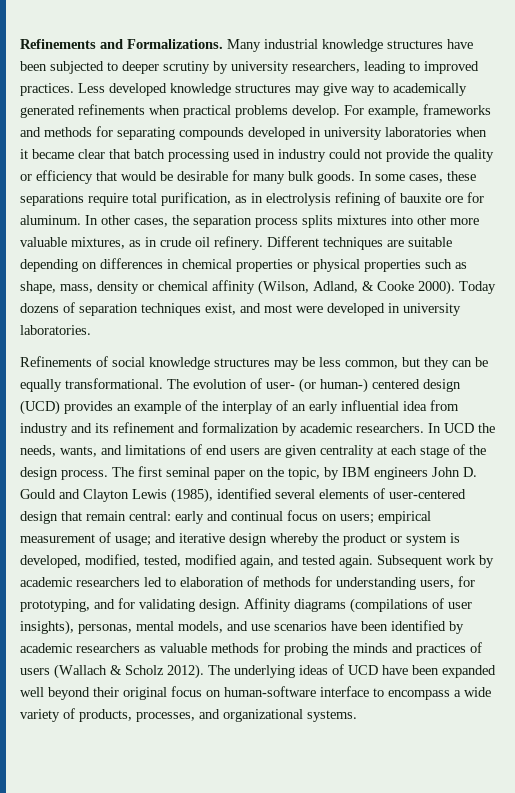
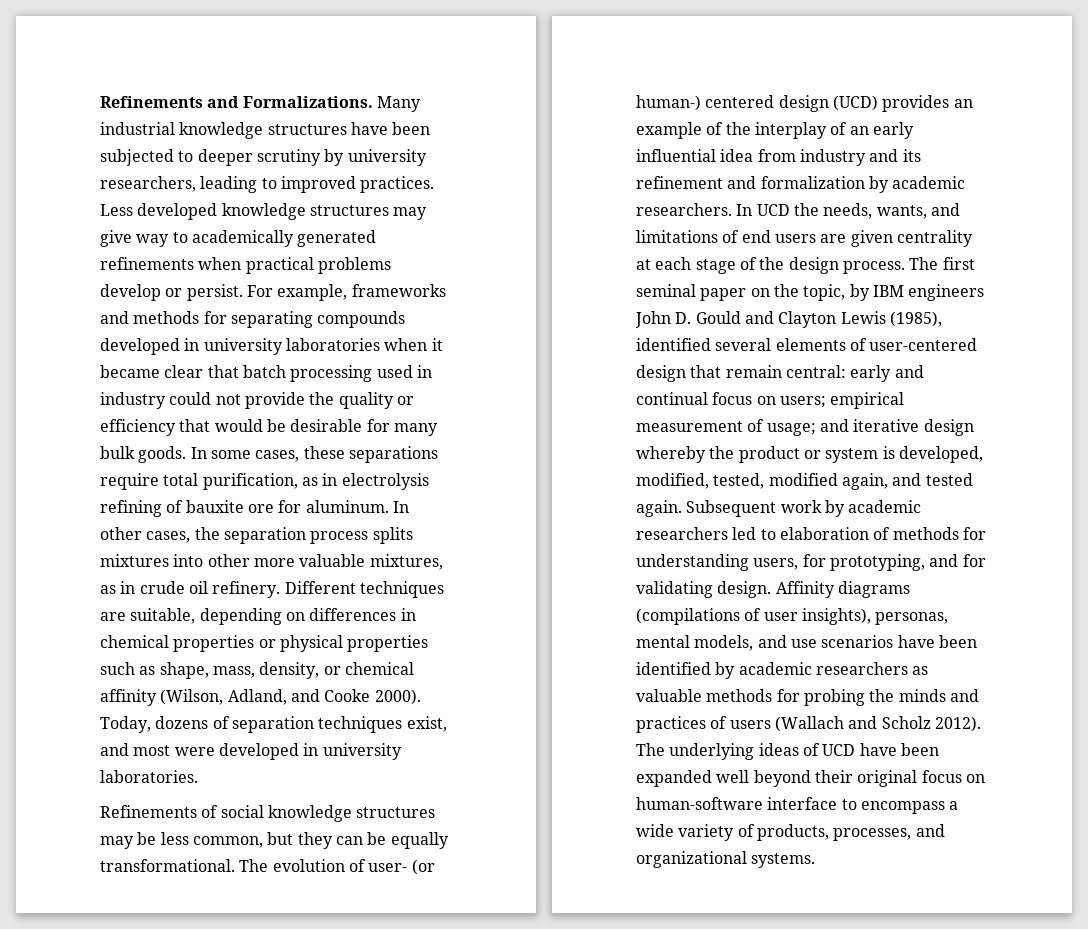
- Less developed knowledge structures may give way to academically generated refinements when practical problems develop.
+ Less developed knowledge structures may give way to academically generated refinements when practical problems develop or persist.
- Different techniques are suitable depending on differences in chemical properties or physical properties such as shape, mass, density or chemical affinity (Wilson, Adland, & Cooke 2000).
+ Different techniques are suitable, depending on differences in chemical properties or physical properties such as shape, mass, density, or chemical affinity (Wilson, Adland, and Cooke 2000).
- Today dozens of separation techniques exist, and most were developed in university laboratories.
+ Today, dozens of separation techniques exist, and most were developed in university laboratories.
- Affinity diagrams (compilations of user insights), personas, mental models, and use scenarios have been identified by academic researchers as valuable methods for probing the minds and practices of users (Wallach & Scholz 2012).
+ Affinity diagrams (compilations of user insights), personas, mental models, and use scenarios have been identified by academic researchers as valuable methods for probing the minds and practices of users (Wallach and Scholz 2012).

